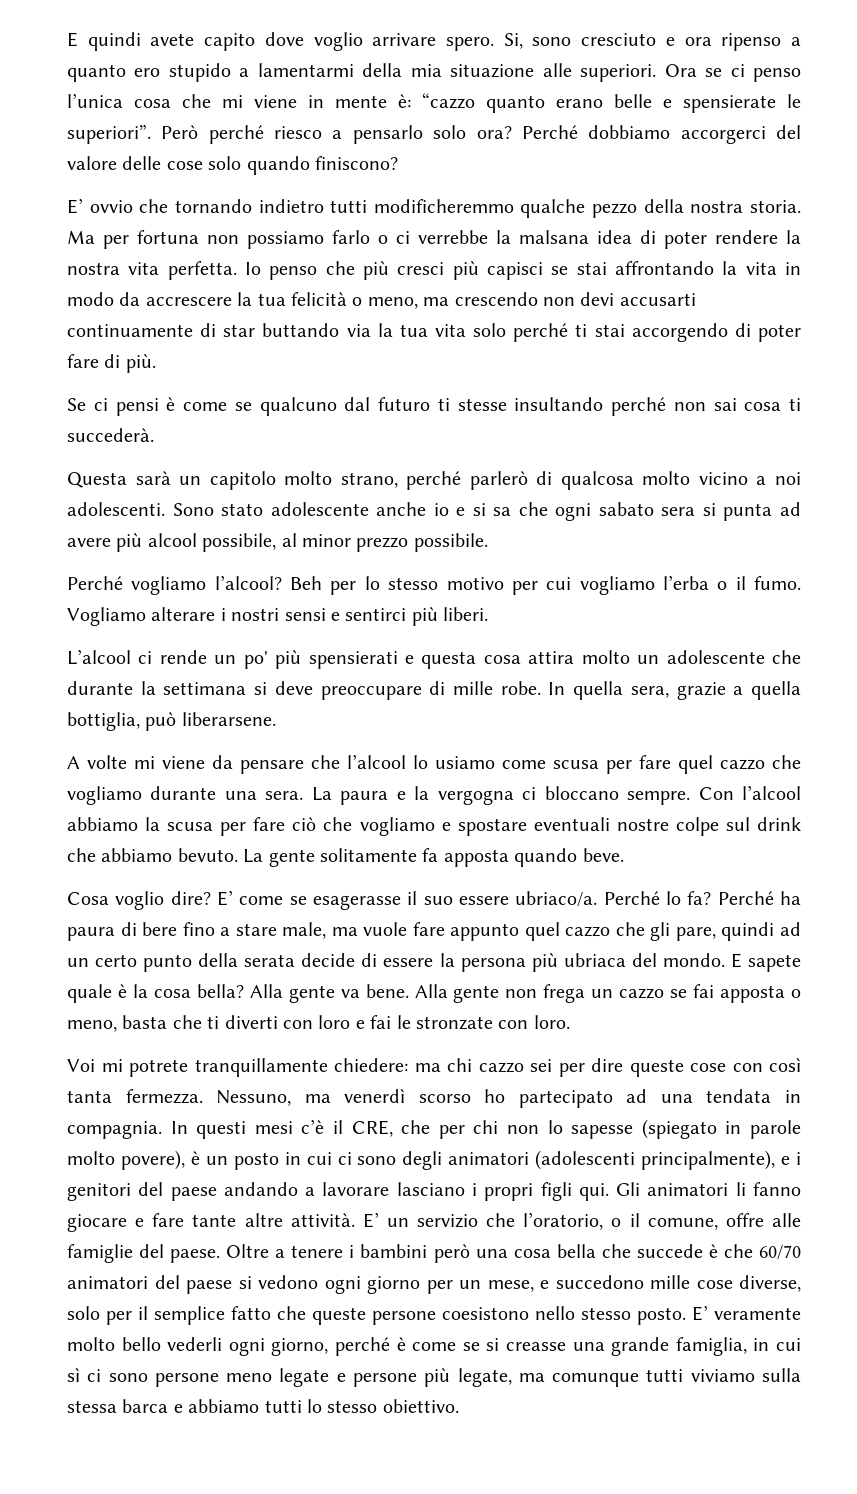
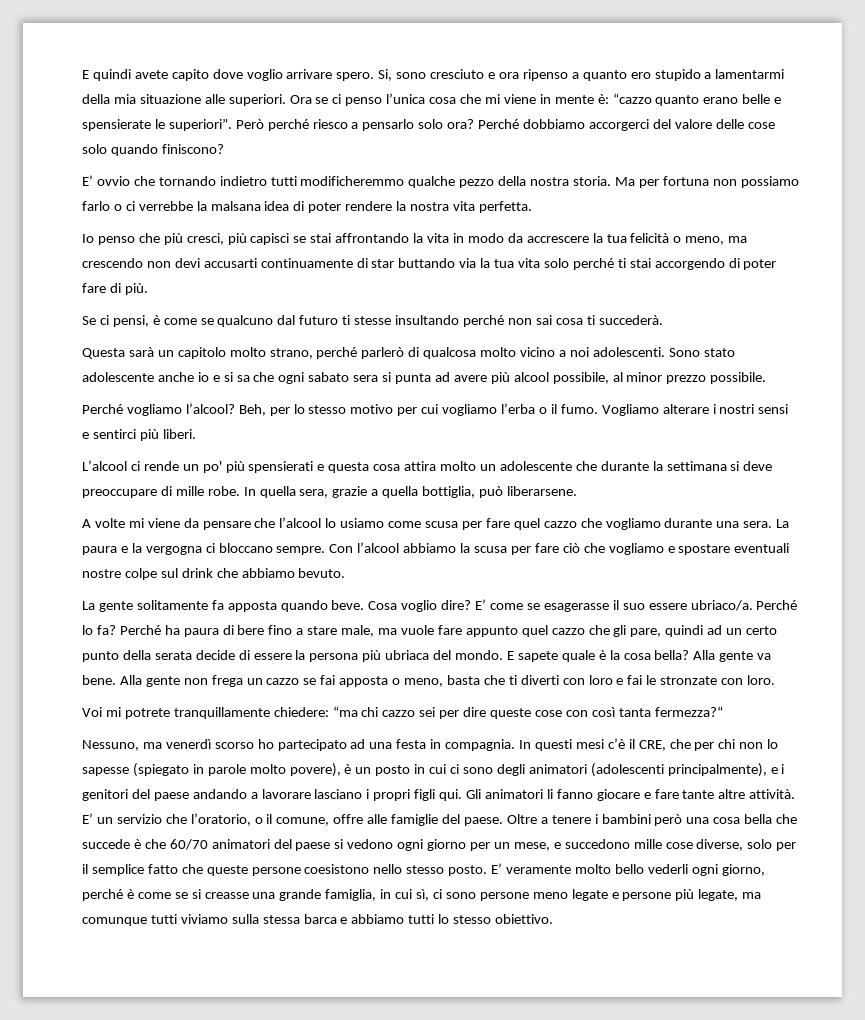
- Ma per fortuna non possiamo farlo o ci verrebbe la malsana idea di poter rendere la nostra vita perfetta. Io penso che più cresci più capisci se stai affrontando la vita in modo da accrescere la tua felicità o meno, ma crescendo non devi accusarti continuamente di star buttando via la tua vita solo perché ti stai accorgendo di poter fare di più.
+ Ma per fortuna non possiamo farlo o ci verrebbe la malsana idea di poter rendere la nostra vita perfetta.
+ Io penso che più cresci, più capisci se stai affrontando la vita in modo da accrescere la tua felicità o meno, ma crescendo non devi accusarti continuamente di star buttando via la tua vita solo perché ti stai accorgendo di poter fare di più.
- Se ci pensi è come se qualcuno dal futuro ti stesse insultando perché non sai cosa ti succederà.
+ Se ci pensi, è come se qualcuno dal futuro ti stesse insultando perché non sai cosa ti succederà.
- Beh per lo stesso motivo per cui vogliamo l’erba o il fumo.
+ Beh, per lo stesso motivo per cui vogliamo l’erba o il fumo.
- Con l’alcool abbiamo la scusa per fare ciò che vogliamo e spostare eventuali nostre colpe sul drink che abbiamo bevuto. La gente solitamente fa apposta quando beve.
- Cosa voglio dire?
+ Con l’alcool abbiamo la scusa per fare ciò che vogliamo e spostare eventuali nostre colpe sul drink che abbiamo bevuto.
+ La gente solitamente fa apposta quando beve. Cosa voglio dire?
- Voi mi potrete tranquillamente chiedere: ma chi cazzo sei per dire queste cose con così tanta fermezza. Nessuno, ma venerdì scorso ho partecipato ad una tendata in compagnia.
+ Voi mi potrete tranquillamente chiedere: “ma chi cazzo sei per dire queste cose con così tanta fermezza?“
+ Nessuno, ma venerdì scorso ho partecipato ad una festa in compagnia.
- E’ veramente molto bello vederli ogni giorno, perché è come se si creasse una grande famiglia, in cui sì ci sono persone meno legate e persone più legate, ma comunque tutti viviamo sulla stessa barca e abbiamo tutti lo stesso obiettivo.
+ E’ veramente molto bello vederli ogni giorno, perché è come se si creasse una grande famiglia, in cui sì, ci sono persone meno legate e persone più legate, ma comunque tutti viviamo sulla stessa barca e abbiamo tutti lo stesso obiettivo.

